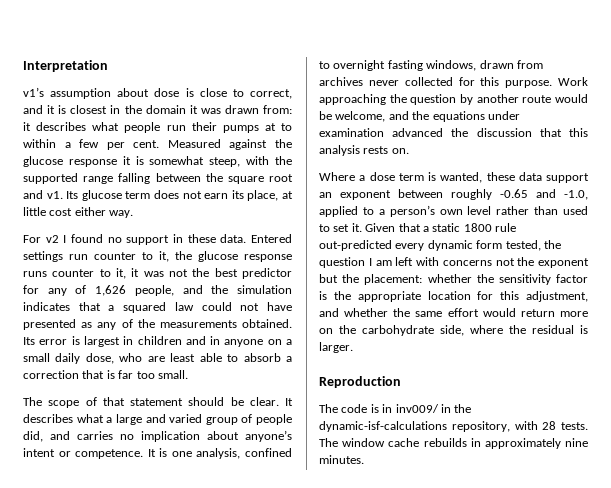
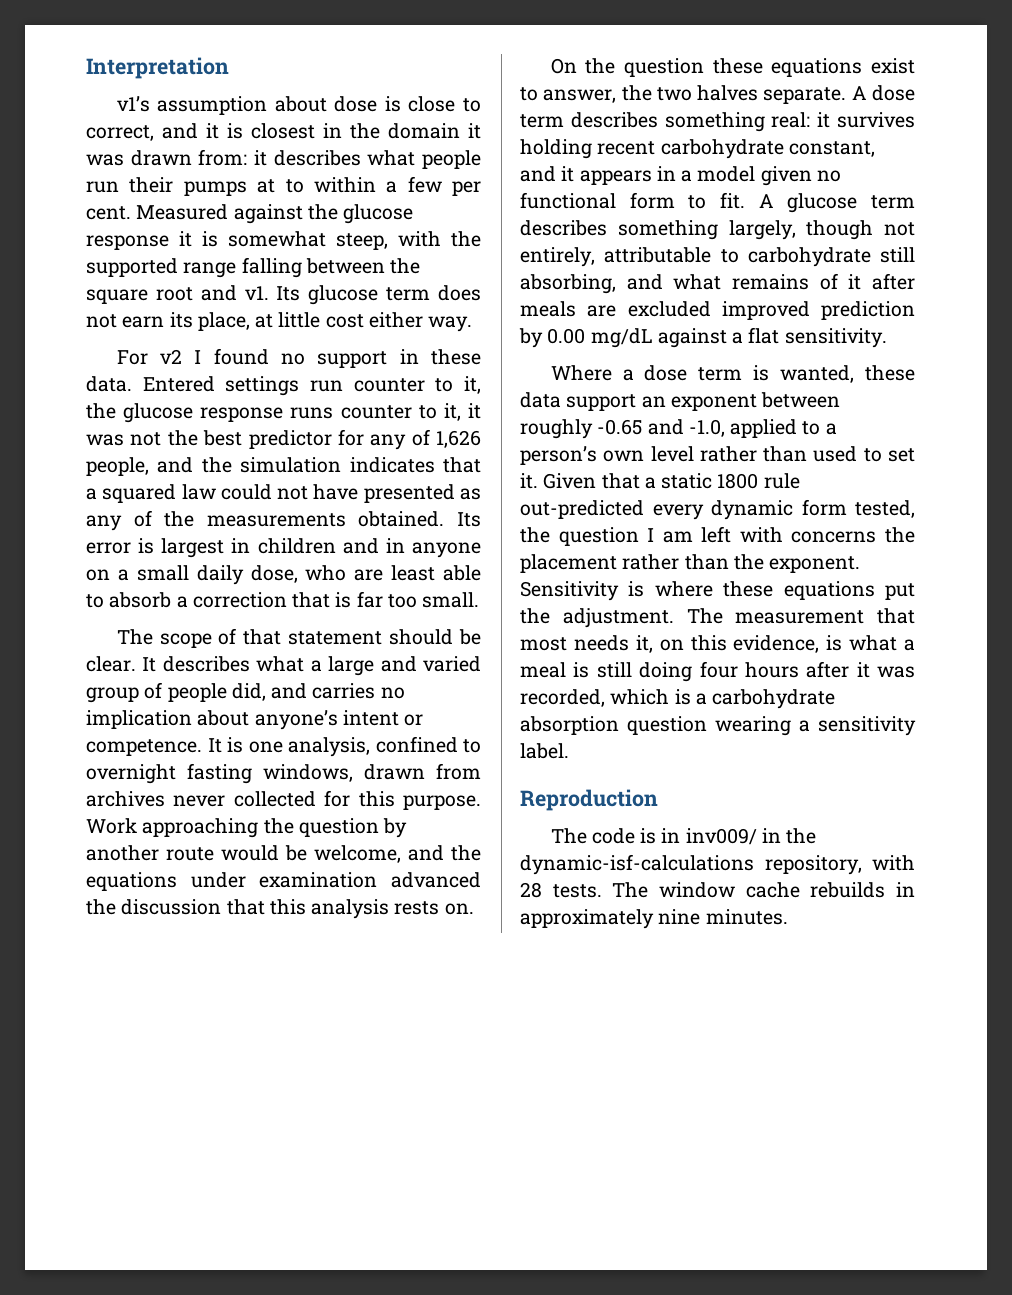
+ On the question these equations exist to answer, the two halves separate. A dose term describes something real: it survives holding recent carbohydrate constant, and it appears in a model given no functional form to fit. A glucose term describes something largely, though not entirely, attributable to carbohydrate still absorbing, and what remains of it after meals are excluded improved prediction by 0.00 mg/dL against a flat sensitivity.
- Given that a static 1800 rule out-predicted every dynamic form tested, the question I am left with concerns not the exponent but the placement: whether the sensitivity factor is the appropriate location for this adjustment, and whether the same effort would return more on the carbohydrate side, where the residual is larger.
+ Given that a static 1800 rule out-predicted every dynamic form tested, the question I am left with concerns the placement rather than the exponent. Sensitivity is where these equations put the adjustment. The measurement that most needs it, on this evidence, is what a meal is still doing four hours after it was recorded, which is a carbohydrate absorption question wearing a sensitivity label.

